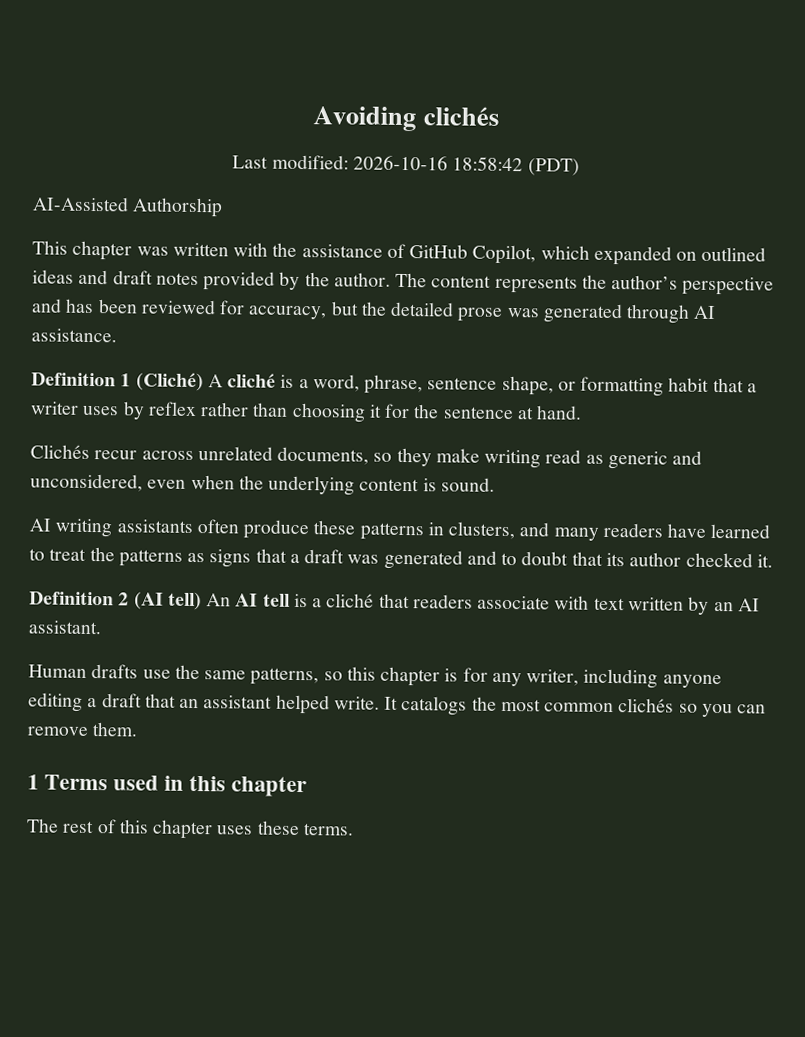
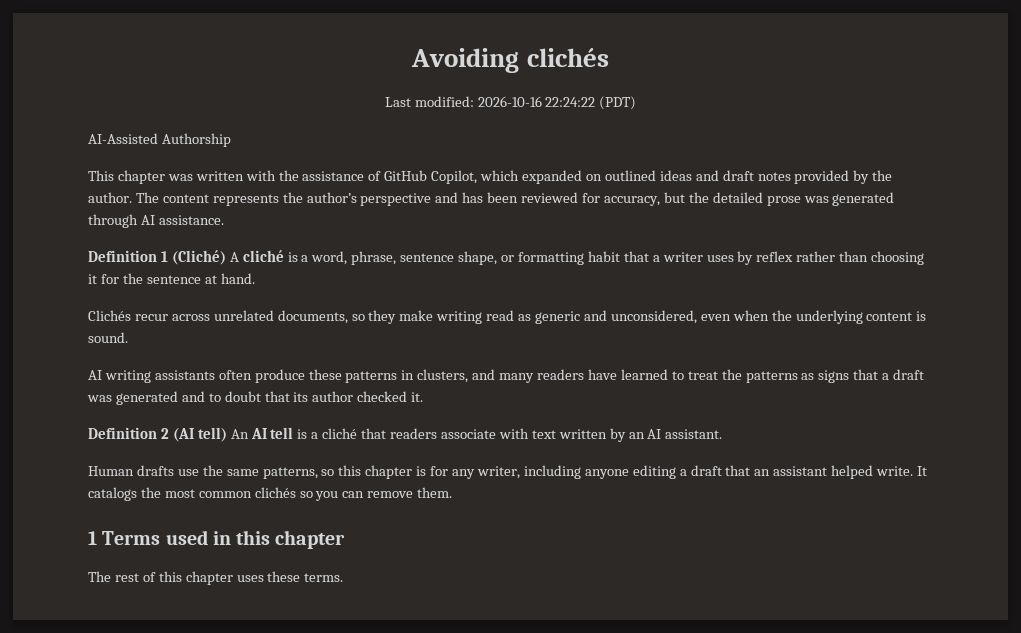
- Last modified: 2026-10-16 18:58:42 (PDT)
+ Last modified: 2026-10-16 22:24:22 (PDT)

